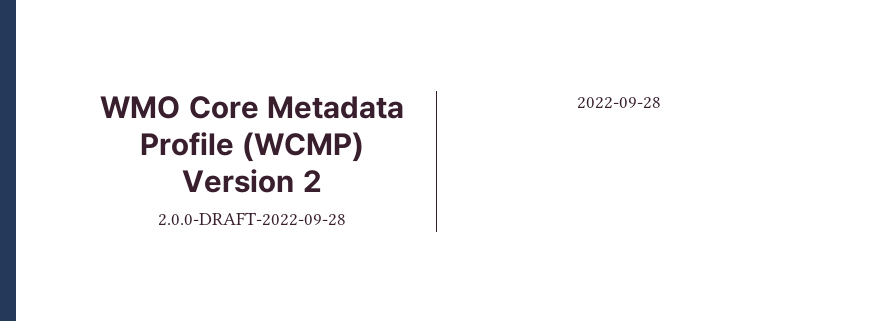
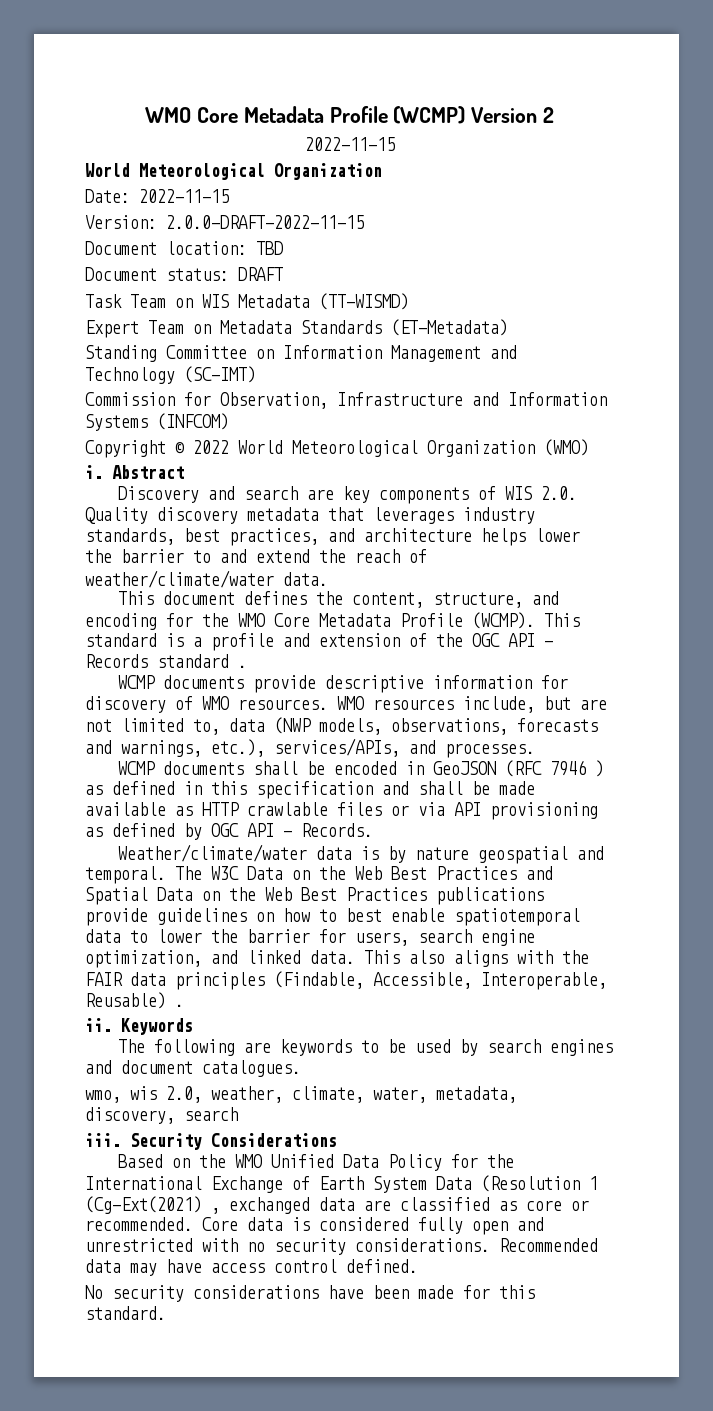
  WMO Core Metadata Profile (WCMP) Version 2
- 2.0.0-DRAFT-2022-09-28
- 2022-09-28
+ 2022-11-15
+ World Meteorological Organization
+ Date: 2022-11-15
+ Version: 2.0.0-DRAFT-2022-11-15
+ Document location: TBD
+ Document status: DRAFT
+ Task Team on WIS Metadata (TT-WISMD)
+ Expert Team on Metadata Standards (ET-Metadata)
+ Standing Committee on Information Management and Technology (SC-IMT)
+ Commission for Observation, Infrastructure and Information Systems (INFCOM)
+ Copyright © 2022 World Meteorological Organization (WMO)
+ i. Abstract
+ Discovery and search are key components of WIS 2.0. Quality discovery metadata that leverages industry standards, best practices, and architecture helps lower the barrier to and extend the reach of weather/climate/water data.
+ This document defines the content, structure, and encoding for the WMO Core Metadata Profile (WCMP). This standard is a profile and extension of the OGC API - Records standard .
+ WCMP documents provide descriptive information for discovery of WMO resources. WMO resources include, but are not limited to, data (NWP models, observations, forecasts and warnings, etc.), services/APIs, and processes.
+ WCMP documents shall be encoded in GeoJSON (RFC 7946 ) as defined in this specification and shall be made available as HTTP crawlable files or via API provisioning as defined by OGC API - Records.
+ Weather/climate/water data is by nature geospatial and temporal. The W3C Data on the Web Best Practices and Spatial Data on the Web Best Practices publications provide guidelines on how to best enable spatiotemporal data to lower the barrier for users, search engine optimization, and linked data. This also aligns with the FAIR data principles (Findable, Accessible, Interoperable, Reusable) .
+ ii. Keywords
+ The following are keywords to be used by search engines and document catalogues.
+ wmo, wis 2.0, weather, climate, water, metadata, discovery, search
+ iii. Security Considerations
+ Based on the WMO Unified Data Policy for the International Exchange of Earth System Data (Resolution 1 (Cg-Ext(2021) , exchanged data are classified as core or recommended. Core data is considered fully open and unrestricted with no security considerations. Recommended data may have access control defined.
+ No security considerations have been made for this standard.

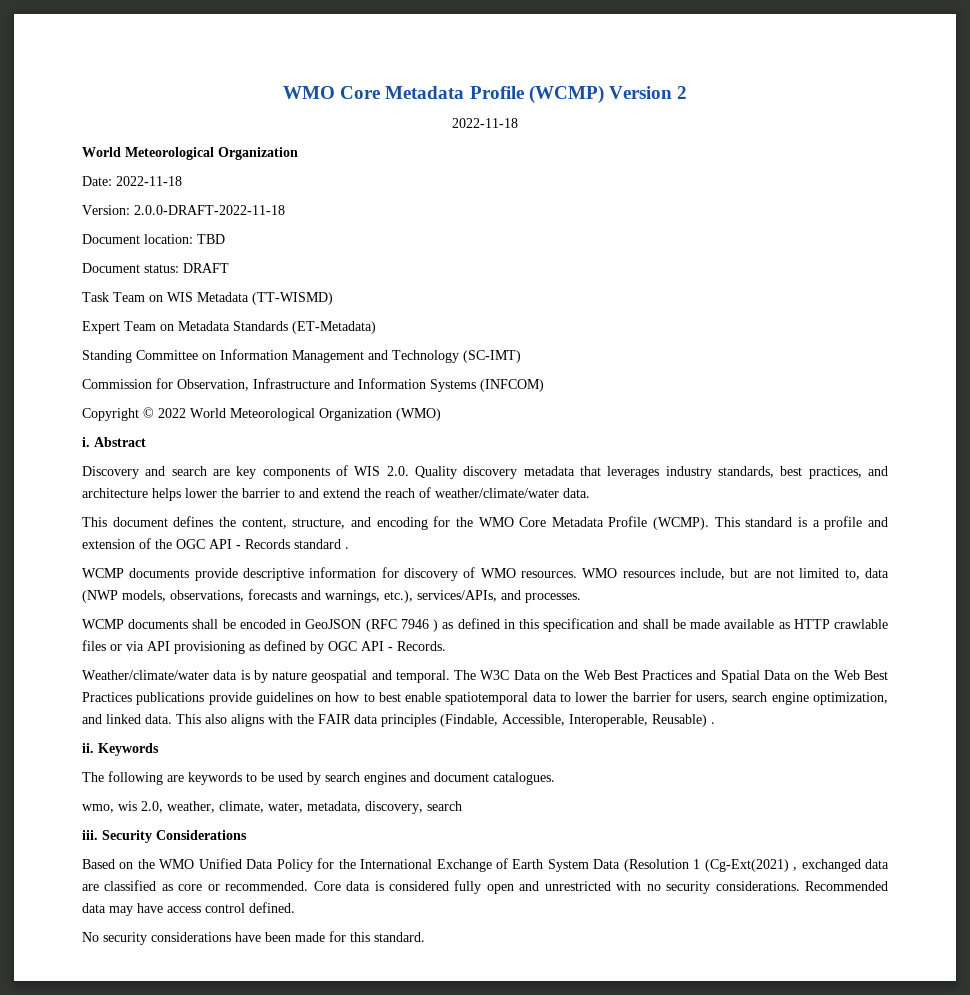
  WMO Core Metadata Profile (WCMP) Version 2
- 2022-11-15
+ 2022-11-18
- Date: 2022-11-15
+ Date: 2022-11-18
- Version: 2.0.0-DRAFT-2022-11-15
+ Version: 2.0.0-DRAFT-2022-11-18

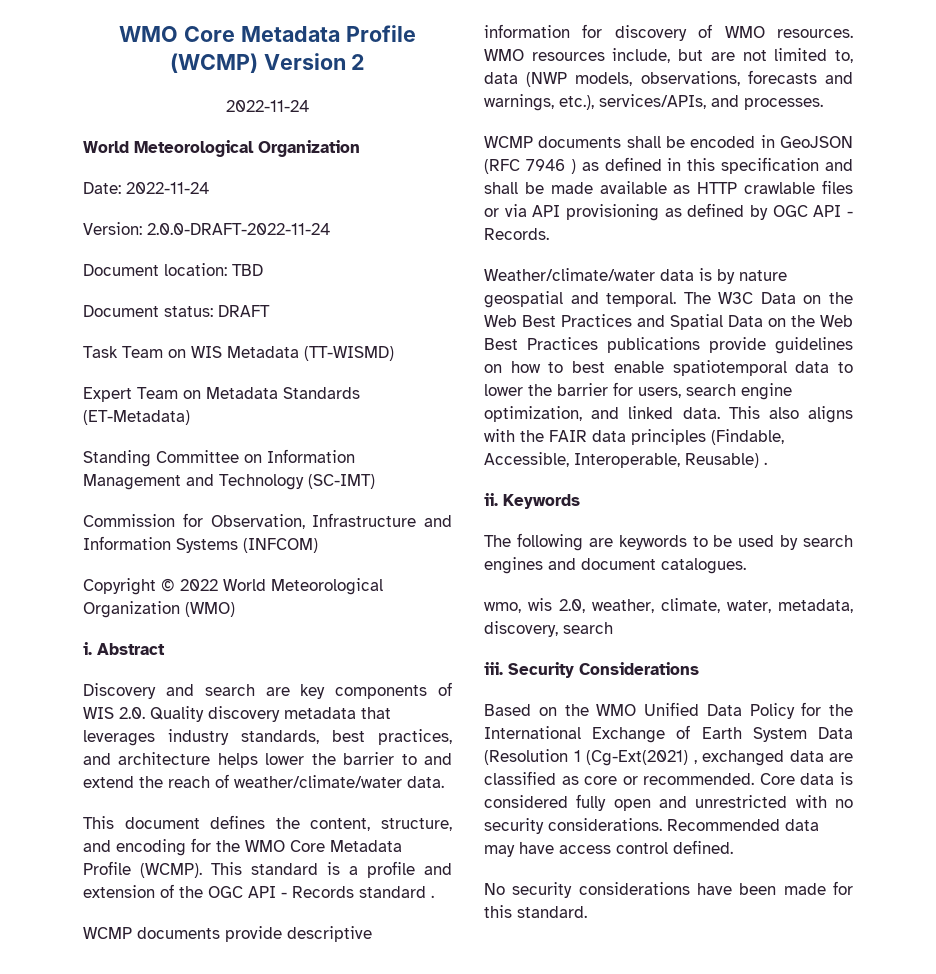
  WMO Core Metadata Profile (WCMP) Version 2
- 2022-11-18
+ 2022-11-24
- Date: 2022-11-18
+ Date: 2022-11-24
- Version: 2.0.0-DRAFT-2022-11-18
+ Version: 2.0.0-DRAFT-2022-11-24

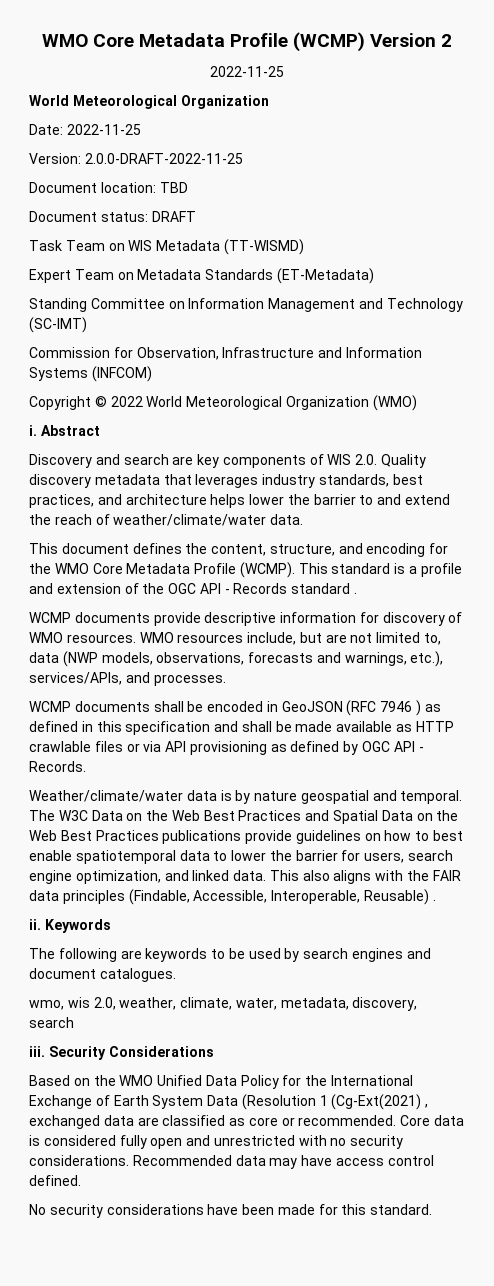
  WMO Core Metadata Profile (WCMP) Version 2
- 2022-11-24
+ 2022-11-25
- Date: 2022-11-24
+ Date: 2022-11-25
- Version: 2.0.0-DRAFT-2022-11-24
+ Version: 2.0.0-DRAFT-2022-11-25

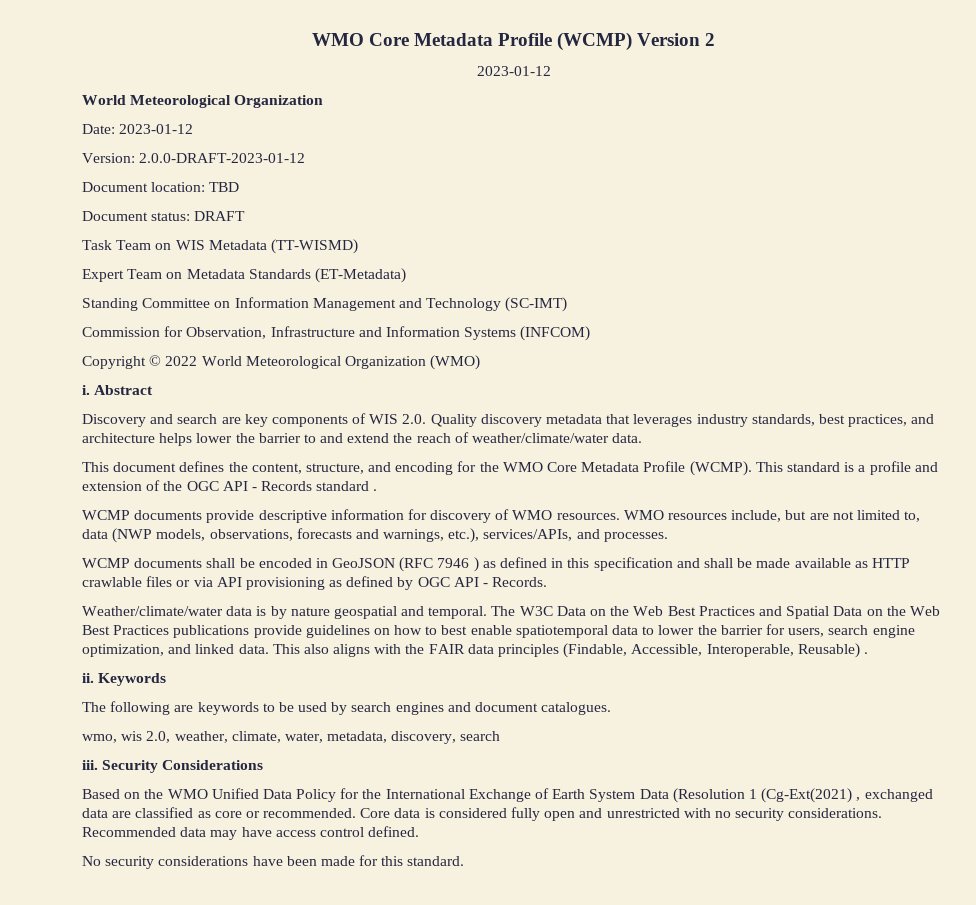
  WMO Core Metadata Profile (WCMP) Version 2
- 2022-11-25
+ 2023-01-12
- Date: 2022-11-25
+ Date: 2023-01-12
- Version: 2.0.0-DRAFT-2022-11-25
+ Version: 2.0.0-DRAFT-2023-01-12

